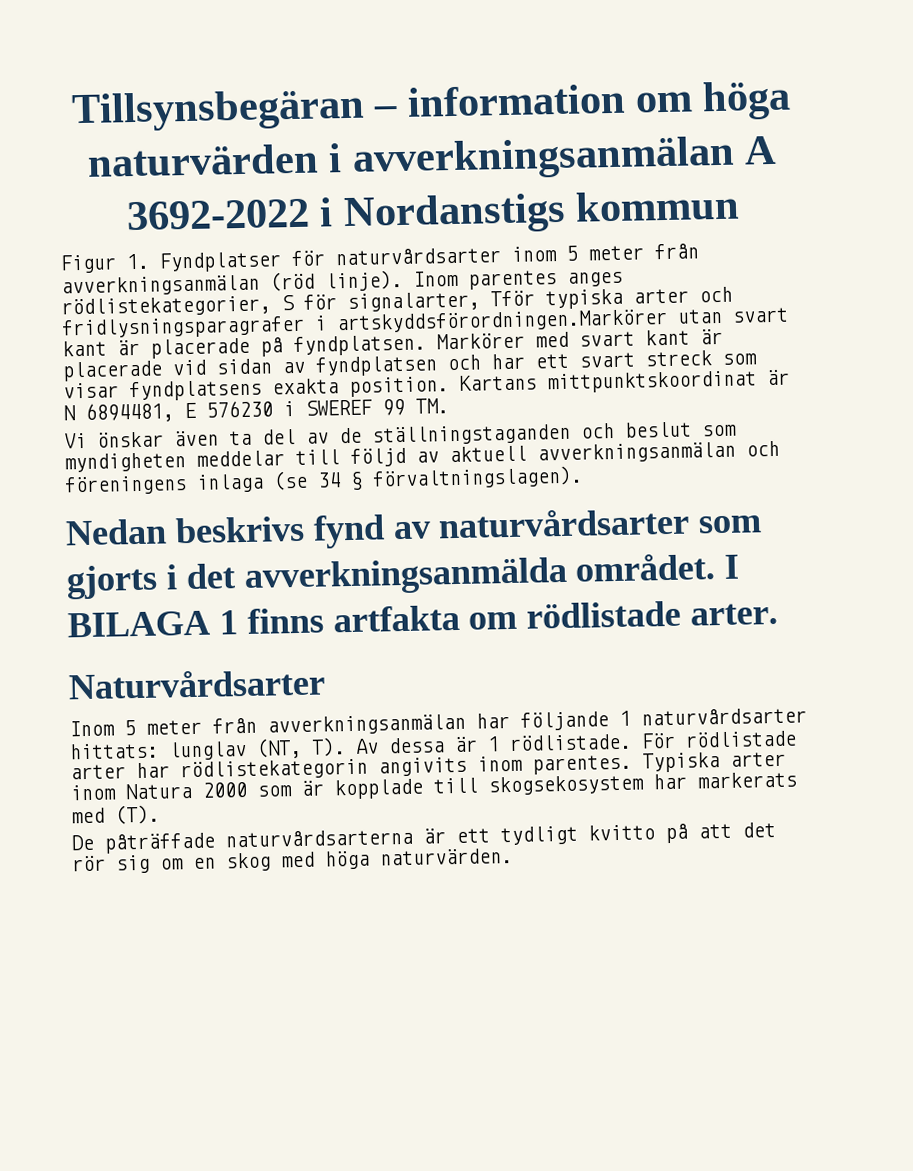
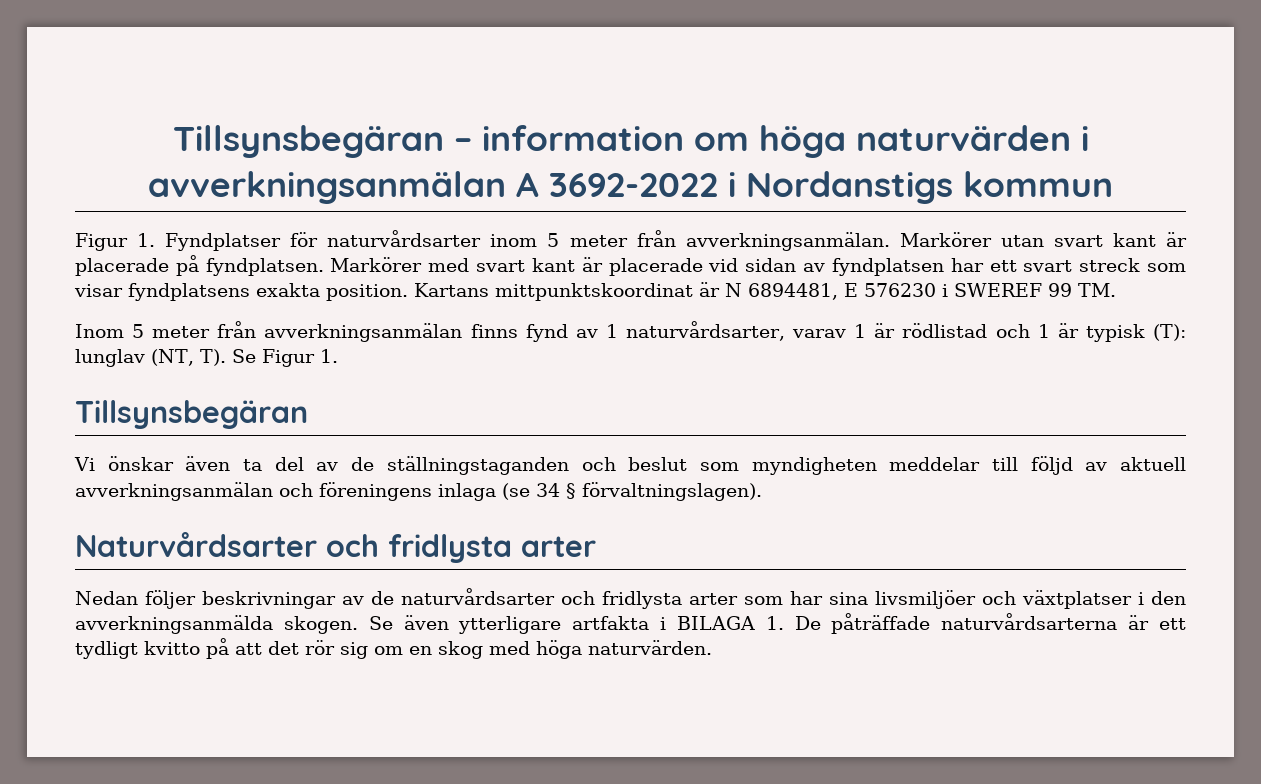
- Figur 1. Fyndplatser för naturvårdsarter inom 5 meter från avverkningsanmälan (röd linje). Inom parentes anges rödlistekategorier, S för signalarter, Tför typiska arter och fridlysningsparagrafer i artskyddsförordningen.Markörer utan svart kant är placerade på fyndplatsen.
+ Figur 1. Fyndplatser för naturvårdsarter inom 5 meter från avverkningsanmälan. Markörer utan svart kant är placerade på fyndplatsen.
- Markörer med svart kant är placerade vid sidan av fyndplatsen och har ett svart streck som visar fyndplatsens exakta position.
+ Markörer med svart kant är placerade vid sidan av fyndplatsen har ett svart streck som visar fyndplatsens exakta position.
+ Inom 5 meter från avverkningsanmälan finns fynd av 1 naturvårdsarter, varav 1 är rödlistad och 1 är typisk (T): lunglav (NT, T). Se Figur 1.
+ Tillsynsbegäran
- Nedan beskrivs fynd av naturvårdsarter som gjorts i det avverkningsanmälda området. I BILAGA 1 finns artfakta om rödlistade arter.
- Naturvårdsarter
- Inom 5 meter från avverkningsanmälan har följande 1 naturvårdsarter hittats: lunglav (NT, T). Av dessa är 1 rödlistade. För rödlistade arter har rödlistekategorin angivits inom parentes. Typiska arter inom Natura 2000 som är kopplade till skogsekosystem har markerats med (T).
- De påträffade naturvårdsarterna är ett tydligt kvitto på att det rör sig om en skog med höga naturvärden.
+ Naturvårdsarter och fridlysta arter
+ Nedan följer beskrivningar av de naturvårdsarter och fridlysta arter som har sina livsmiljöer och växtplatser i den avverkningsanmälda skogen. Se även ytterligare artfakta i BILAGA 1. De påträffade naturvårdsarterna är ett tydligt kvitto på att det rör sig om en skog med höga naturvärden.

